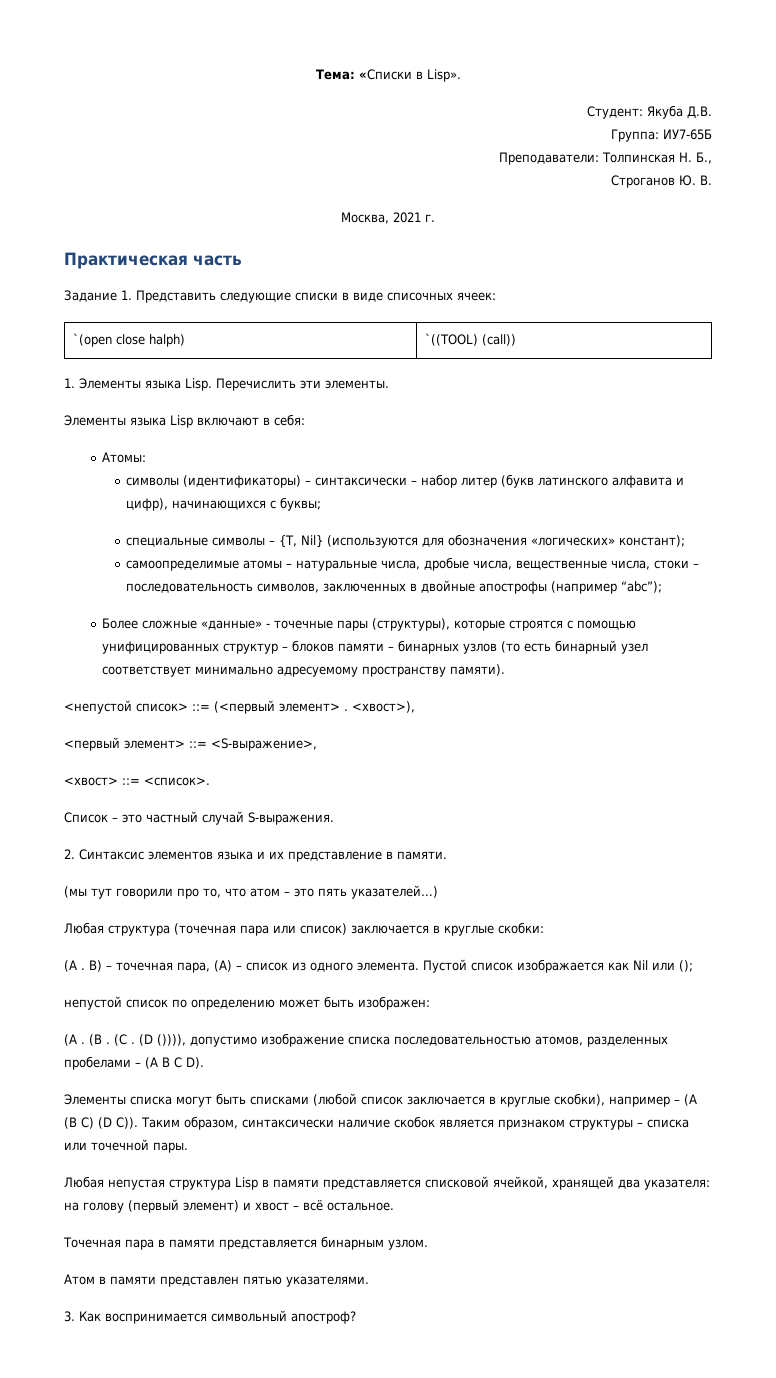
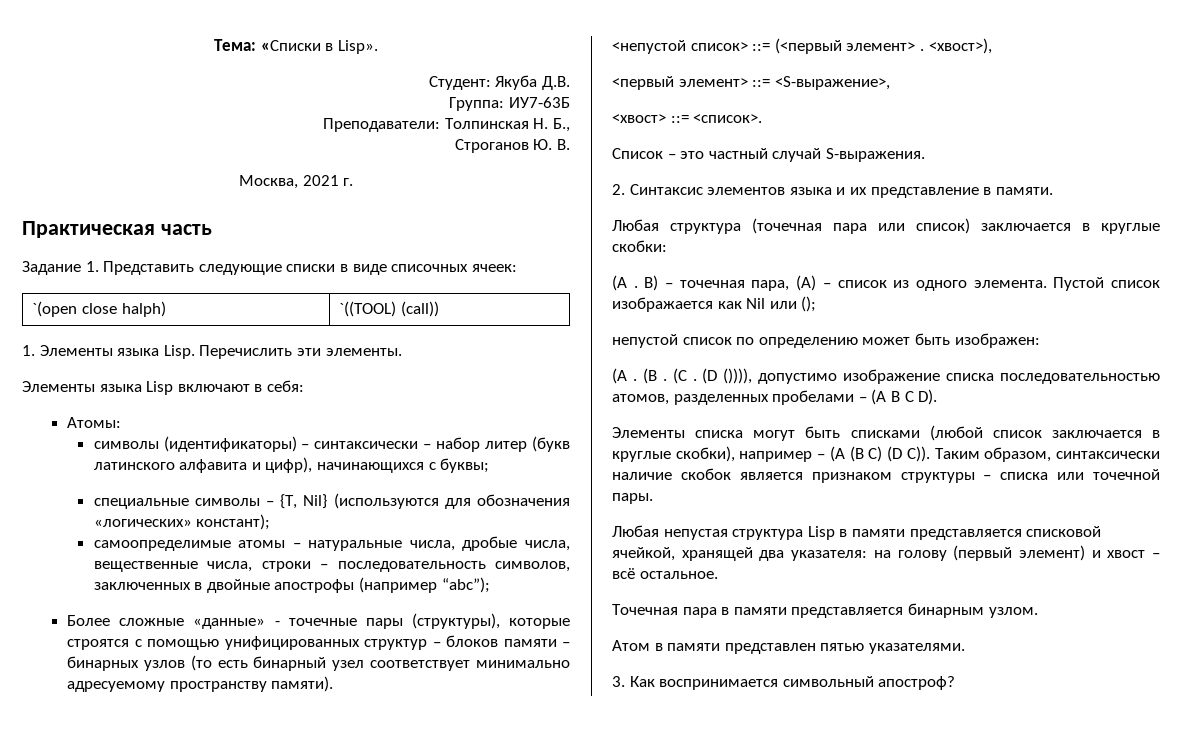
- Группа: ИУ7-65Б
+ Группа: ИУ7-63Б
- самоопределимые атомы – натуральные числа, дробые числа, вещественные числа, стоки – последовательность символов, заключенных в двойные апострофы (например “abc”);
+ самоопределимые атомы – натуральные числа, дробые числа, вещественные числа, строки – последовательность символов, заключенных в двойные апострофы (например “abc”);
- (мы тут говорили про то, что атом – это пять указателей…)

